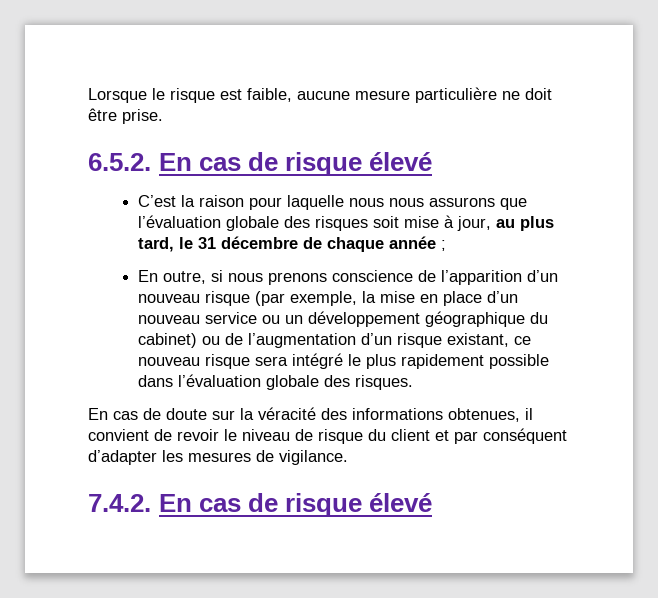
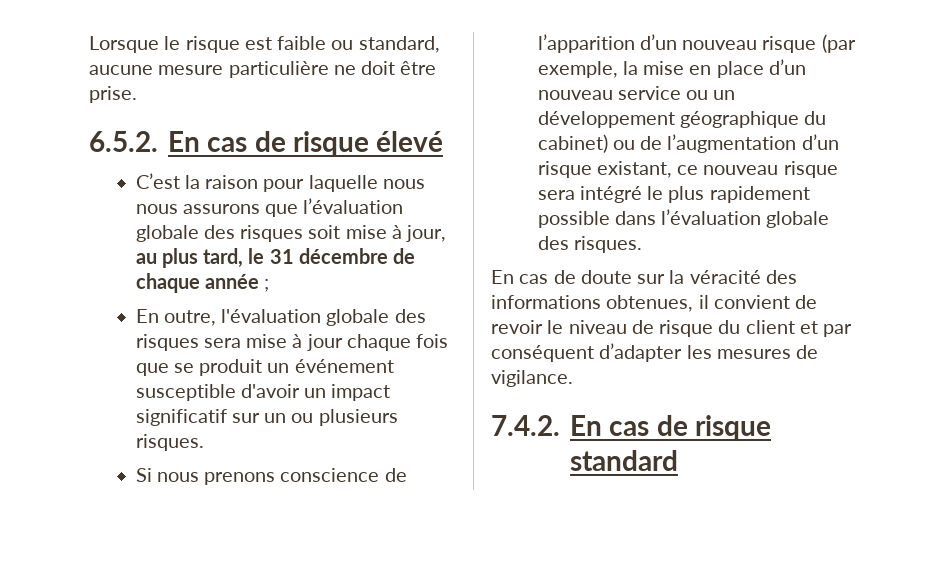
- Lorsque le risque est faible, aucune mesure particulière ne doit être prise.
+ Lorsque le risque est faible ou standard, aucune mesure particulière ne doit être prise.
- En outre, si nous prenons conscience de l’apparition d’un nouveau risque (par exemple, la mise en place d’un nouveau service ou un développement géographique du cabinet) ou de l’augmentation d’un risque existant, ce nouveau risque sera intégré le plus rapidement possible dans l’évaluation globale des risques.
+ En outre, l'évaluation globale des risques sera mise à jour chaque fois que se produit un événement susceptible d'avoir un impact significatif sur un ou plusieurs risques.
+ Si nous prenons conscience de l’apparition d’un nouveau risque (par exemple, la mise en place d’un nouveau service ou un développement géographique du cabinet) ou de l’augmentation d’un risque existant, ce nouveau risque sera intégré le plus rapidement possible dans l’évaluation globale des risques.
- 7.4.2. En cas de risque élevé
+ 7.4.2. En cas de risque standard

